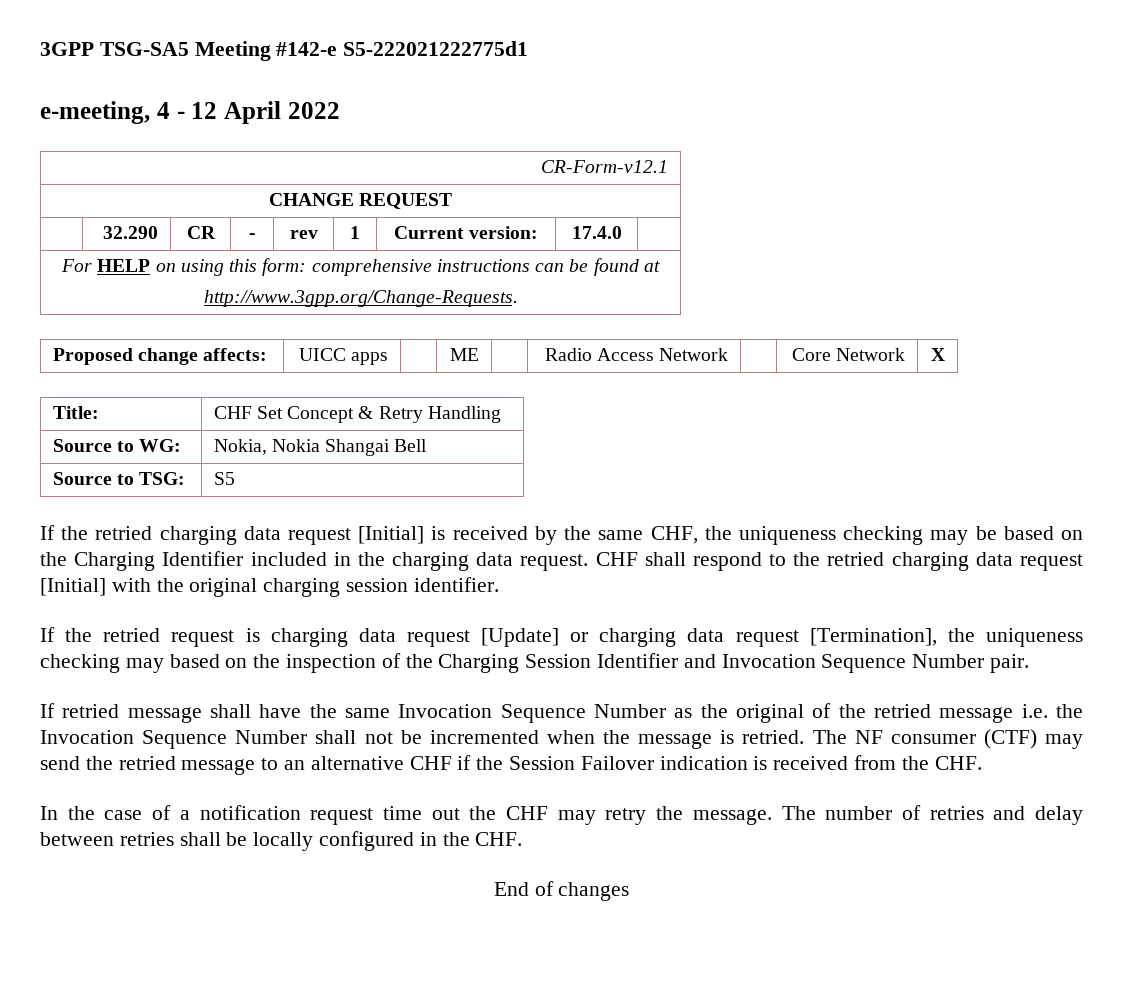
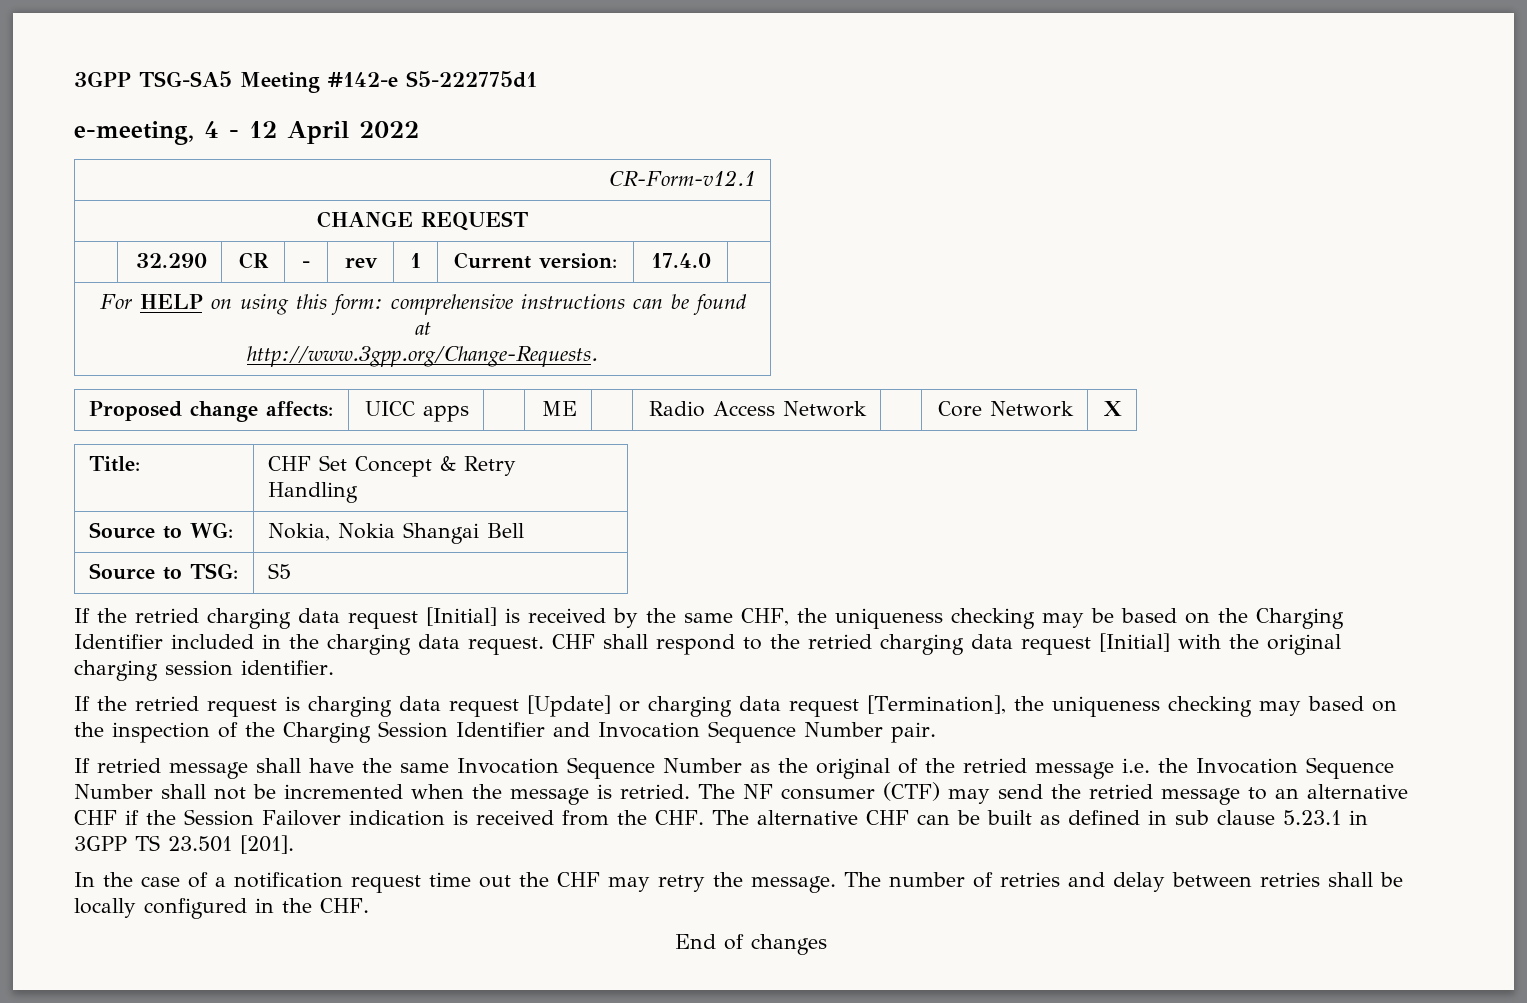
- 3GPP TSG-SA5 Meeting #142-e S5-222021222775d1
+ 3GPP TSG-SA5 Meeting #142-e S5-222775d1
- The NF consumer (CTF) may send the retried message to an alternative CHF if the Session Failover indication is received from the CHF.
+ The NF consumer (CTF) may send the retried message to an alternative CHF if the Session Failover indication is received from the CHF. The alternative CHF can be built as defined in sub clause 5.23.1 in 3GPP TS 23.501 [201].

